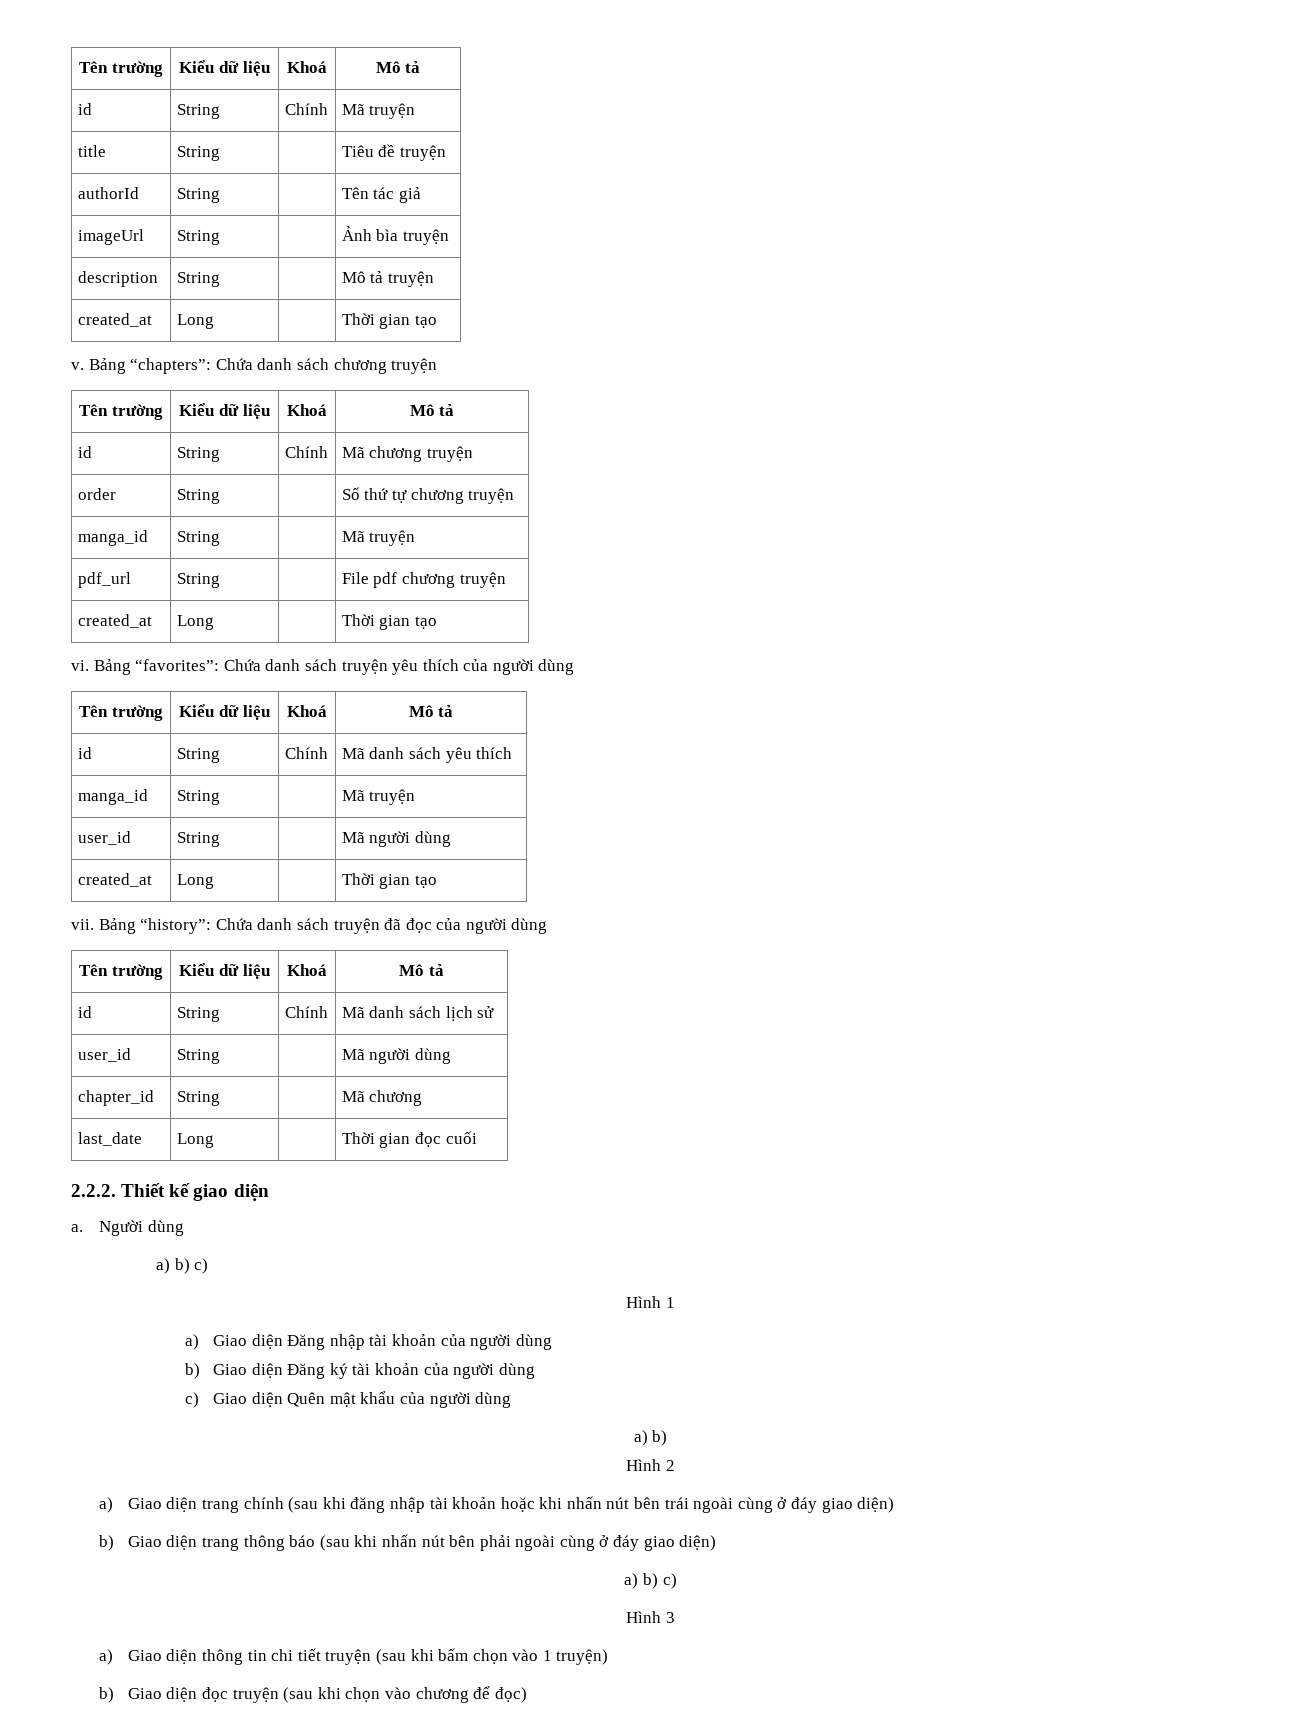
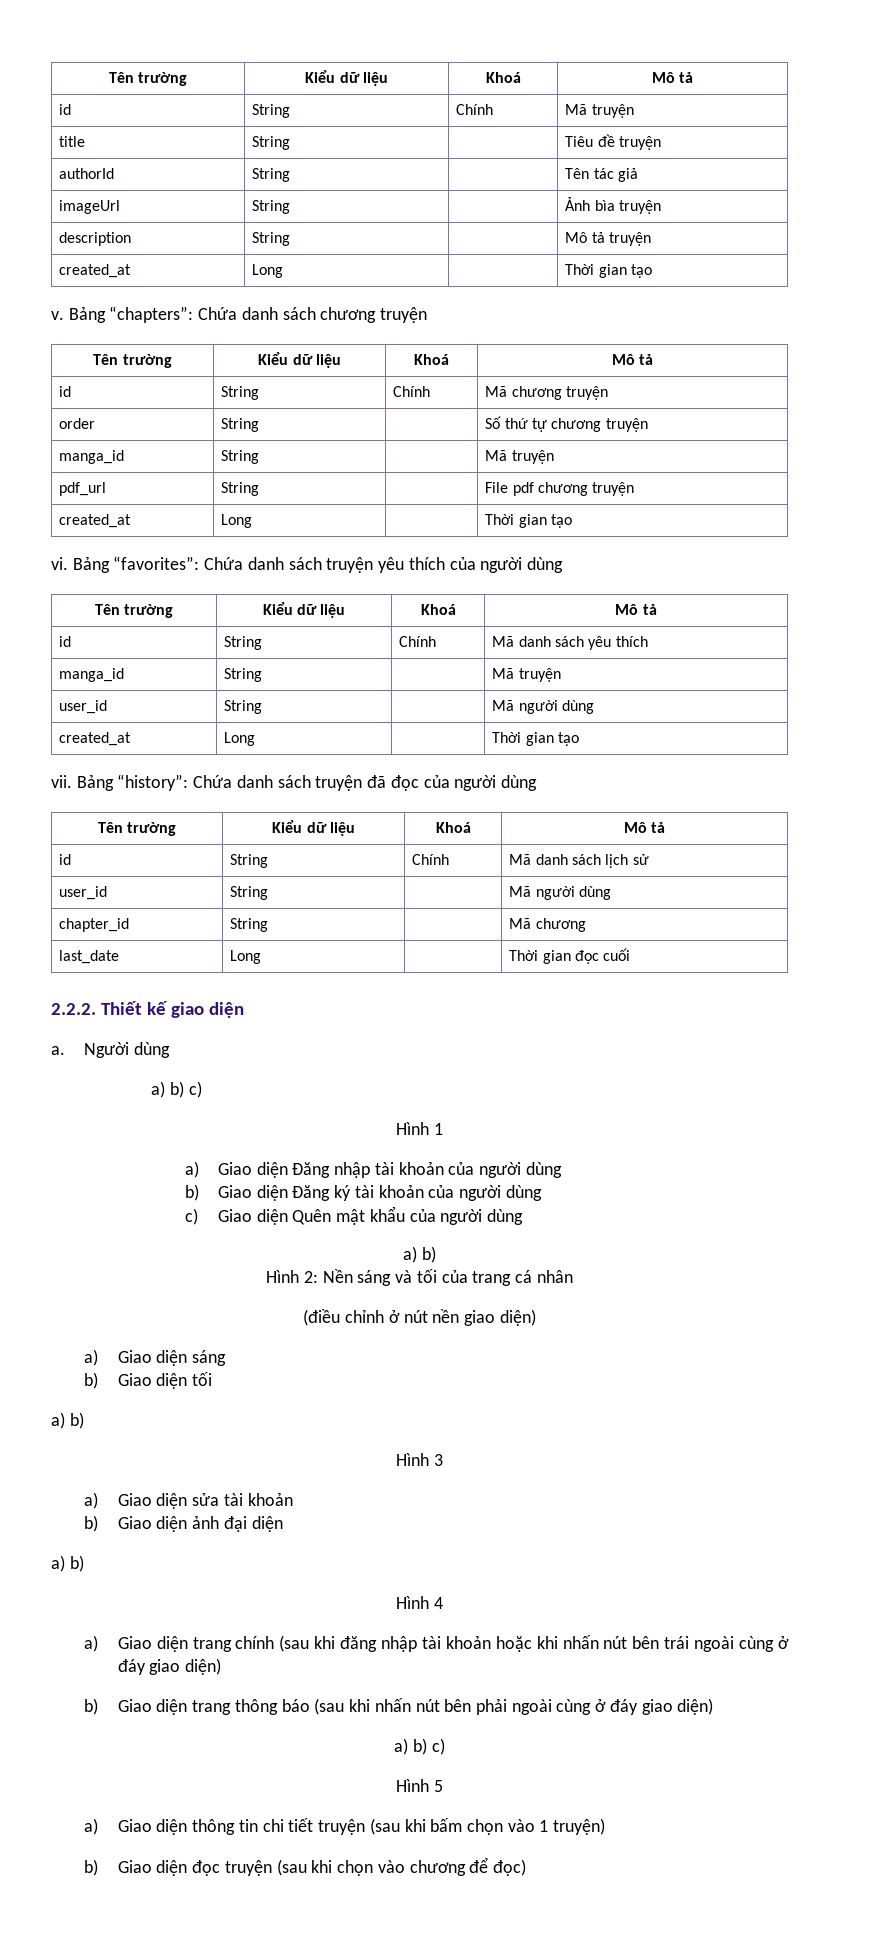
- Hình 2
+ Hình 2: Nền sáng và tối của trang cá nhân
+ (điều chỉnh ở nút nền giao diện)
+ a) Giao diện sáng
+ b) Giao diện tối
+ a) b)
+ Hình 3
+ a) Giao diện sửa tài khoản
+ b) Giao diện ảnh đại diện
+ a) b)
+ Hình 4
- Hình 3
+ Hình 5

